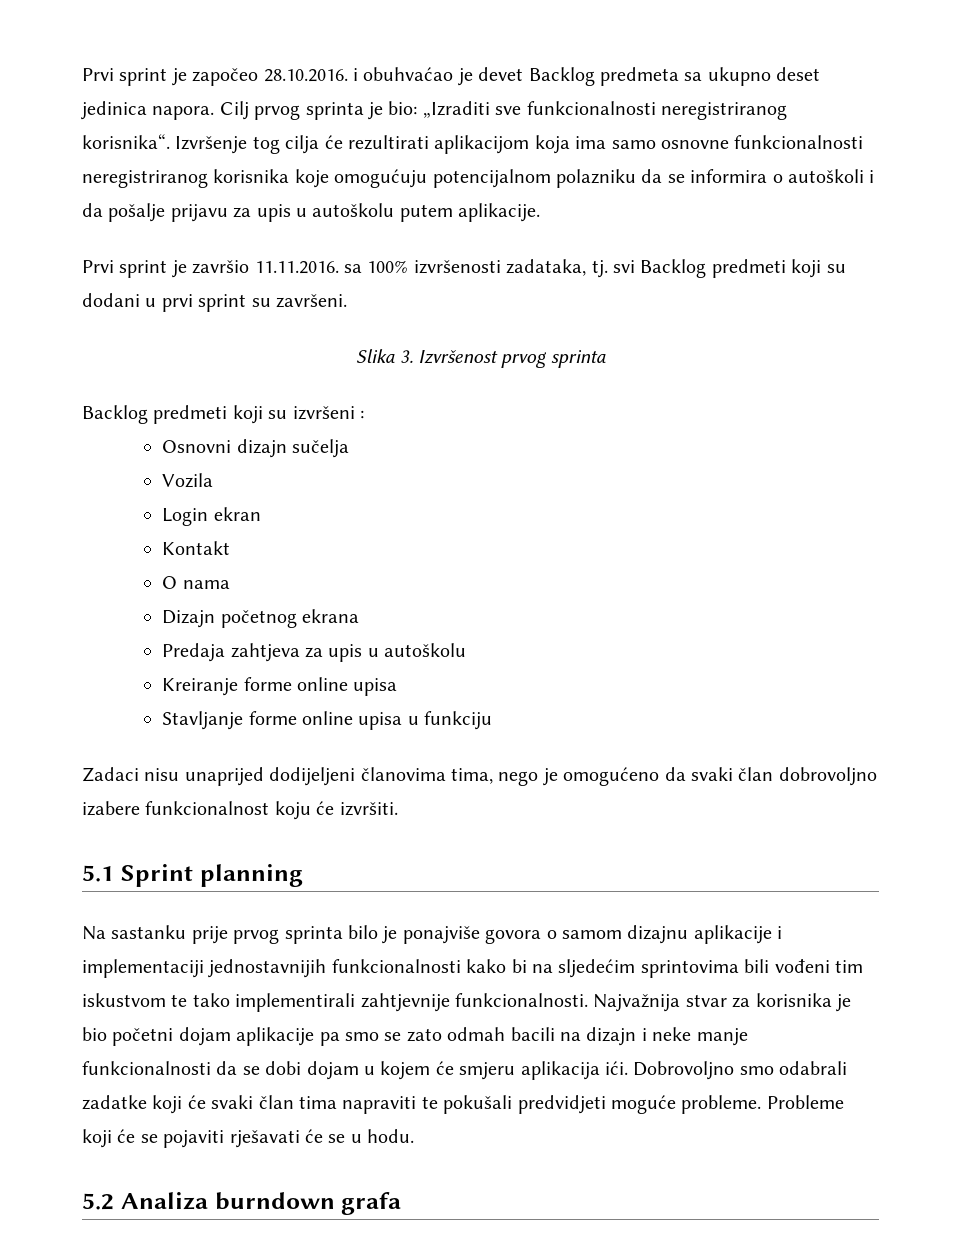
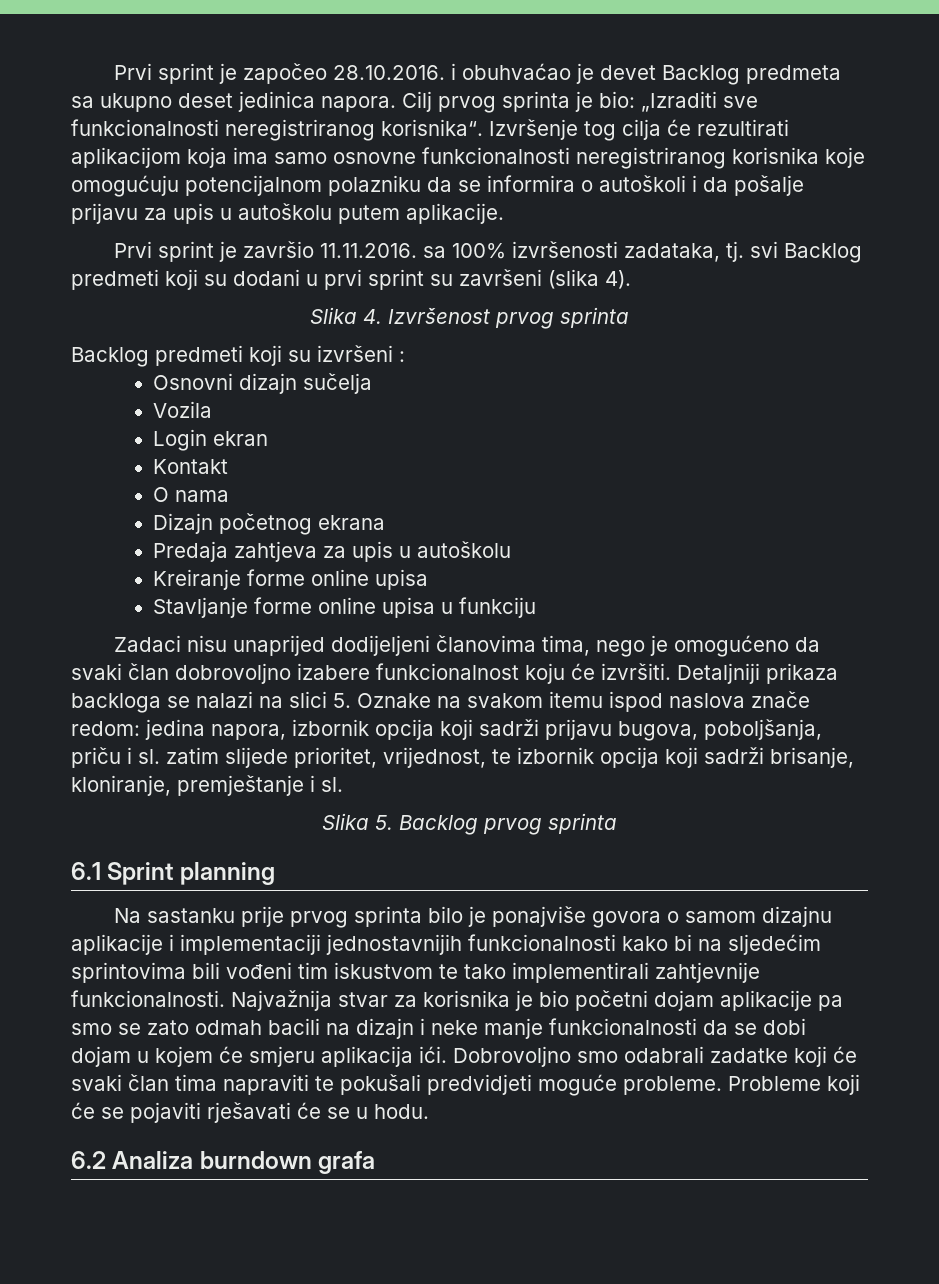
- Prvi sprint je završio 11.11.2016. sa 100% izvršenosti zadataka, tj. svi Backlog predmeti koji su dodani u prvi sprint su završeni.
- Slika 3. Izvršenost prvog sprinta
+ Prvi sprint je završio 11.11.2016. sa 100% izvršenosti zadataka, tj. svi Backlog predmeti koji su dodani u prvi sprint su završeni (slika 4).
+ Slika 4. Izvršenost prvog sprinta
- Zadaci nisu unaprijed dodijeljeni članovima tima, nego je omogućeno da svaki član dobrovoljno izabere funkcionalnost koju će izvršiti.
- 5.1 Sprint planning
+ Zadaci nisu unaprijed dodijeljeni članovima tima, nego je omogućeno da svaki član dobrovoljno izabere funkcionalnost koju će izvršiti. Detaljniji prikaza backloga se nalazi na slici 5. Oznake na svakom itemu ispod naslova znače redom: jedina napora, izbornik opcija koji sadrži prijavu bugova, poboljšanja, priču i sl. zatim slijede prioritet, vrijednost, te izbornik opcija koji sadrži brisanje, kloniranje, premještanje i sl.
+ Slika 5. Backlog prvog sprinta
+ 6.1 Sprint planning
- 5.2 Analiza burndown grafa
+ 6.2 Analiza burndown grafa

